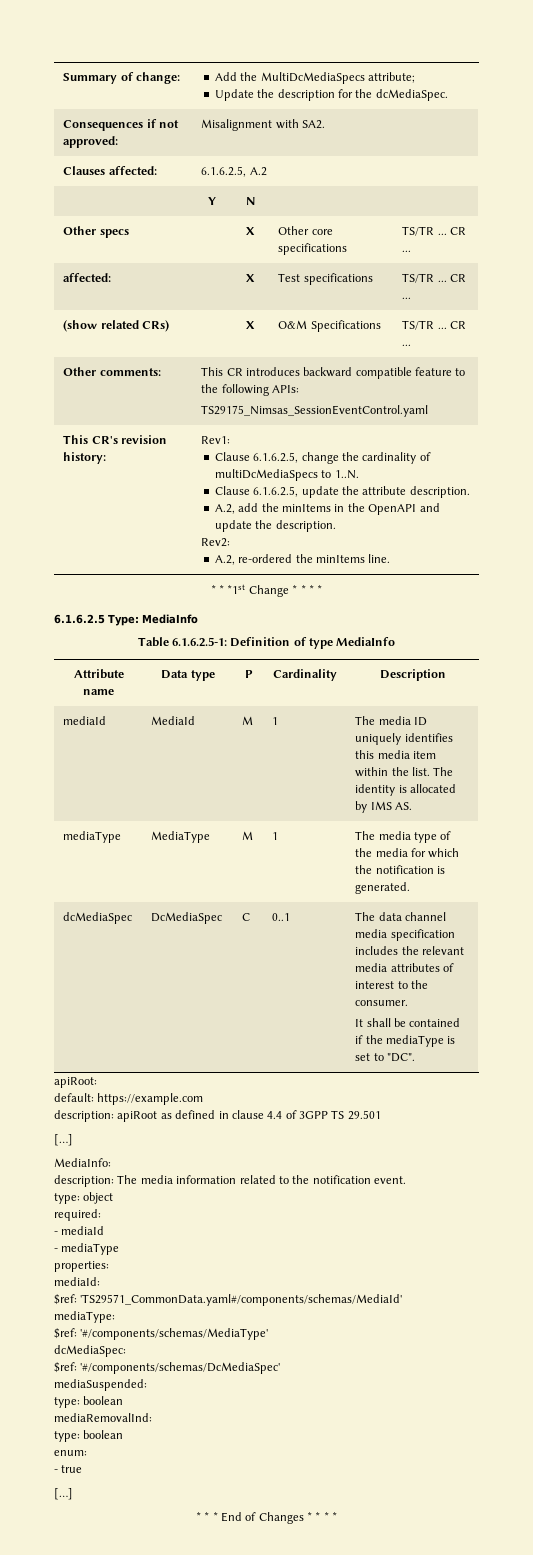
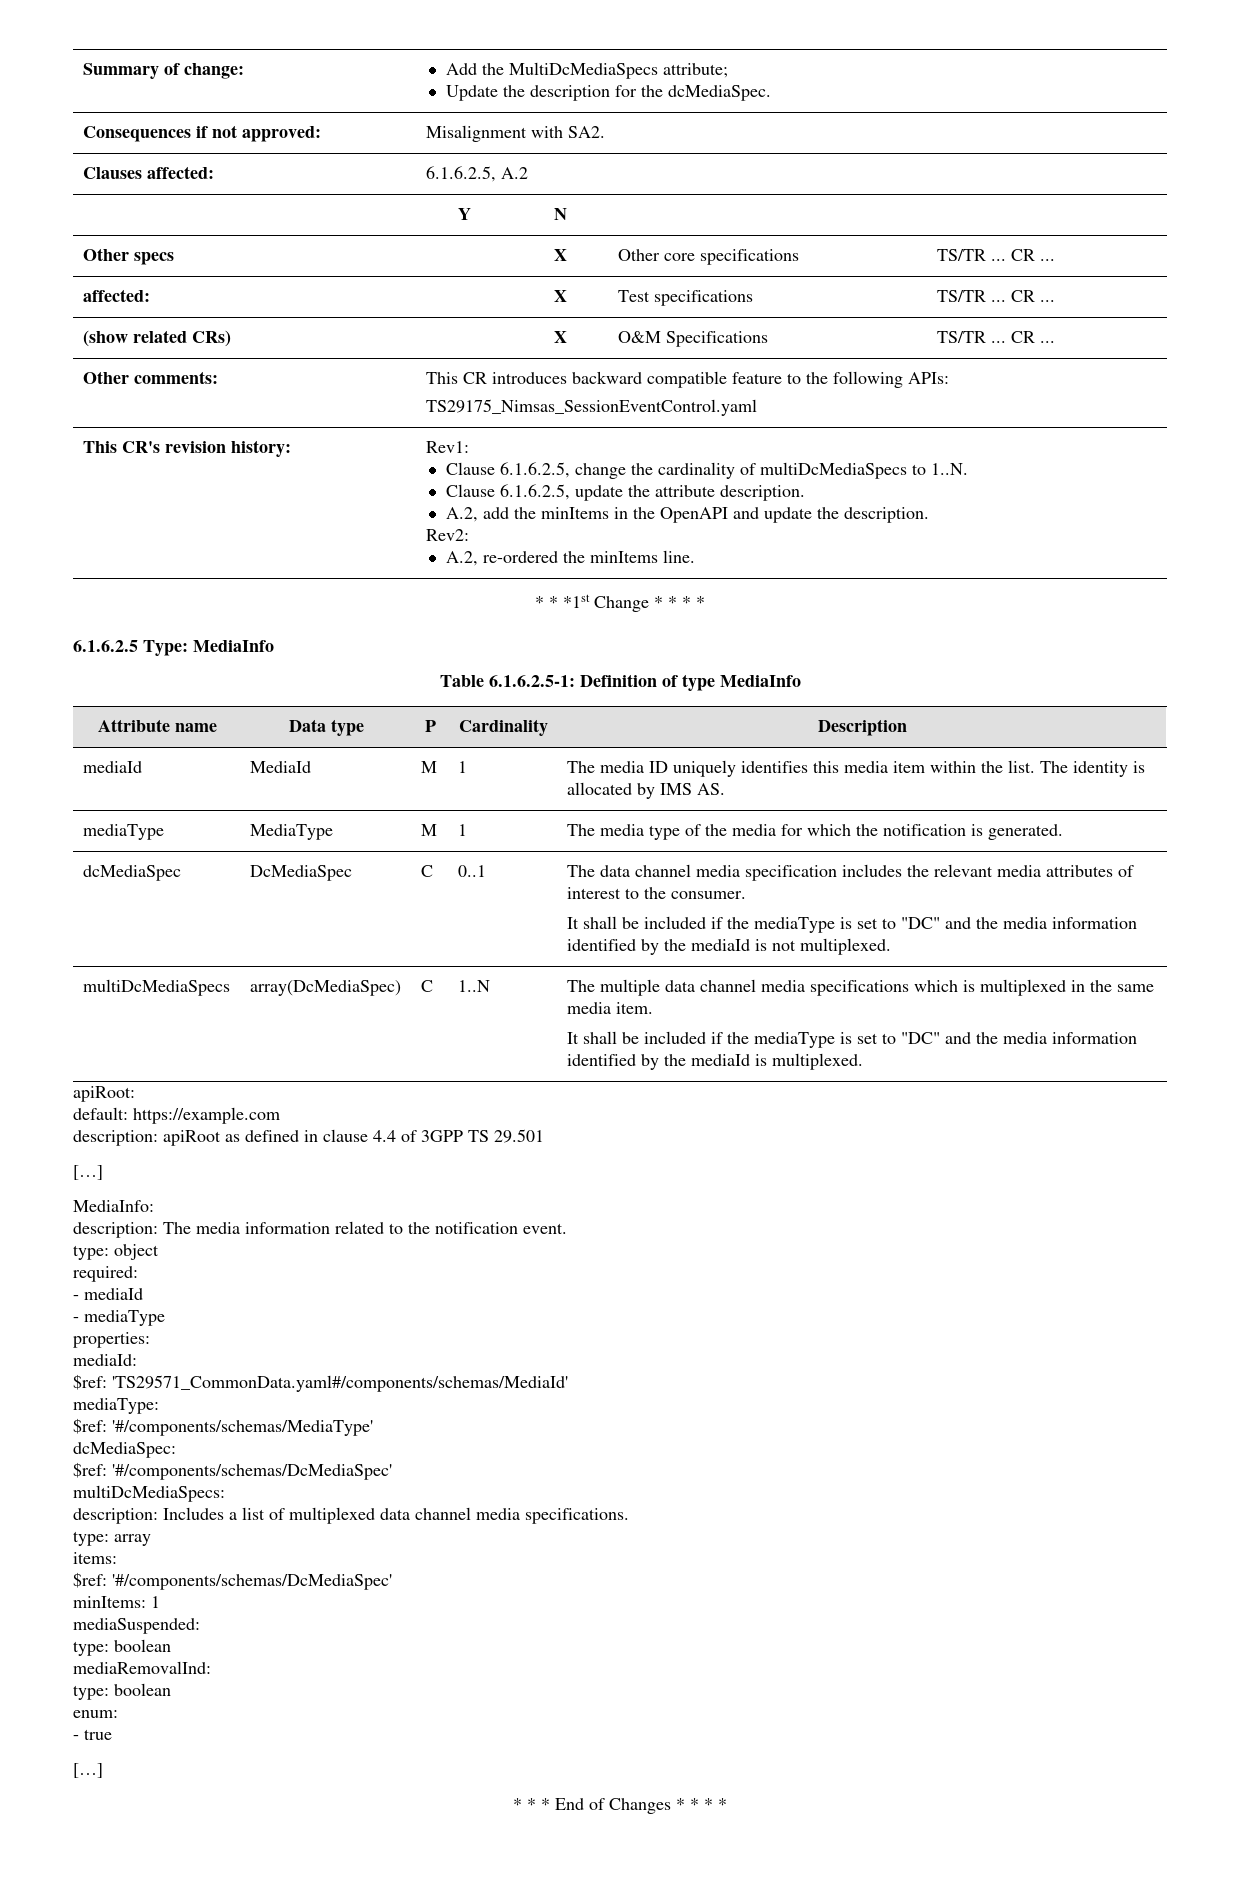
- It shall be contained if the mediaType is set to "DC".
+ It shall be included if the mediaType is set to "DC" and the media information identified by the mediaId is not multiplexed.
+ multiDcMediaSpecs | array(DcMediaSpec) | C | 1..N | The multiple data channel media specifications which is multiplexed in the same media item.
+ It shall be included if the mediaType is set to "DC" and the media information identified by the mediaId is multiplexed.
+ multiDcMediaSpecs:
+ description: Includes a list of multiplexed data channel media specifications.
+ type: array
+ items:
+ $ref: '#/components/schemas/DcMediaSpec'
+ minItems: 1

